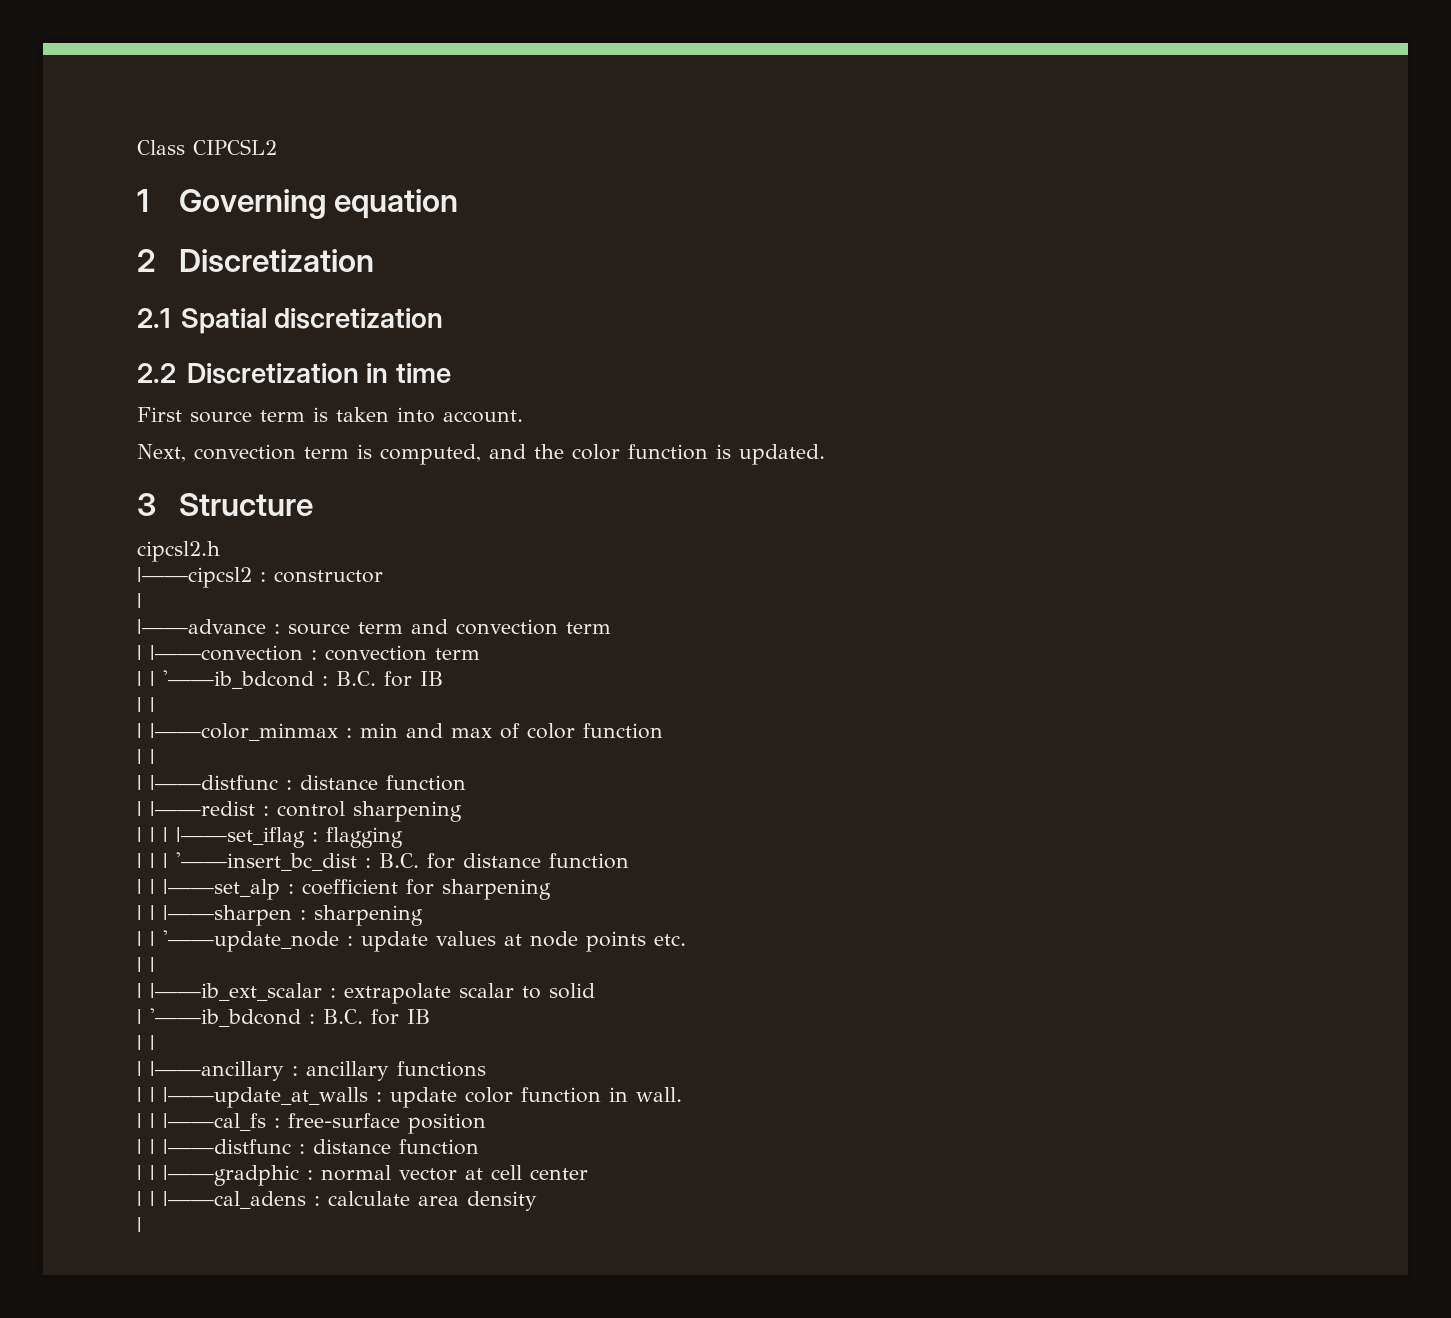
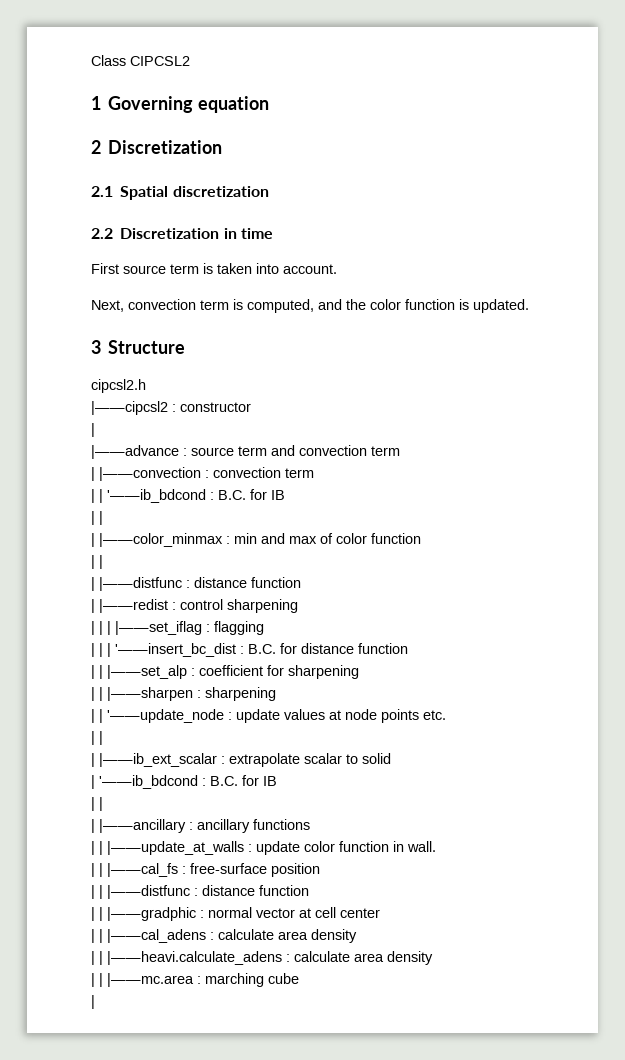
+ | | |——heavi.calculate_adens : calculate area density
+ | | |——mc.area : marching cube

